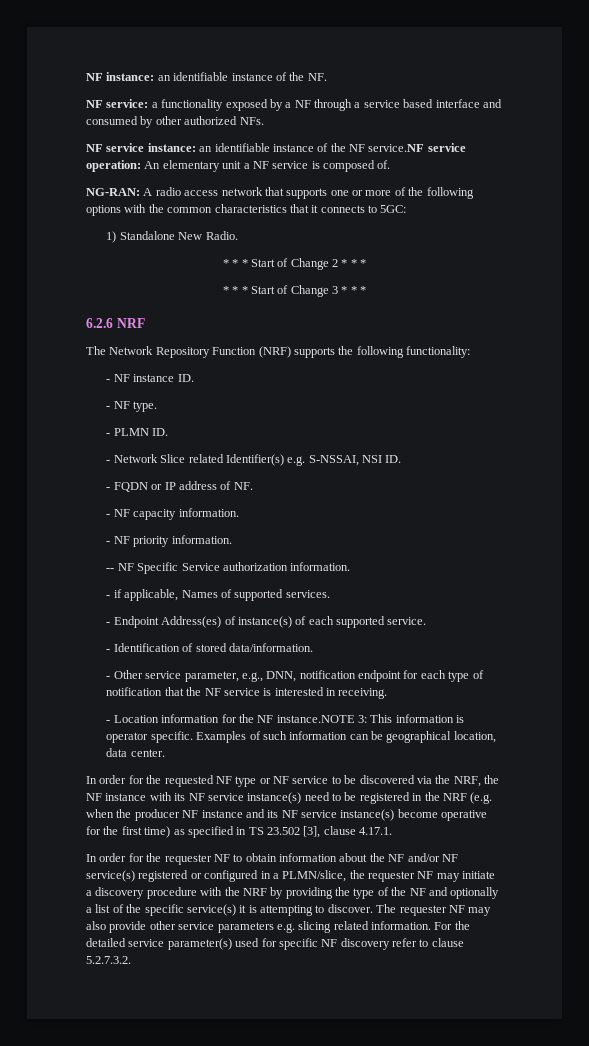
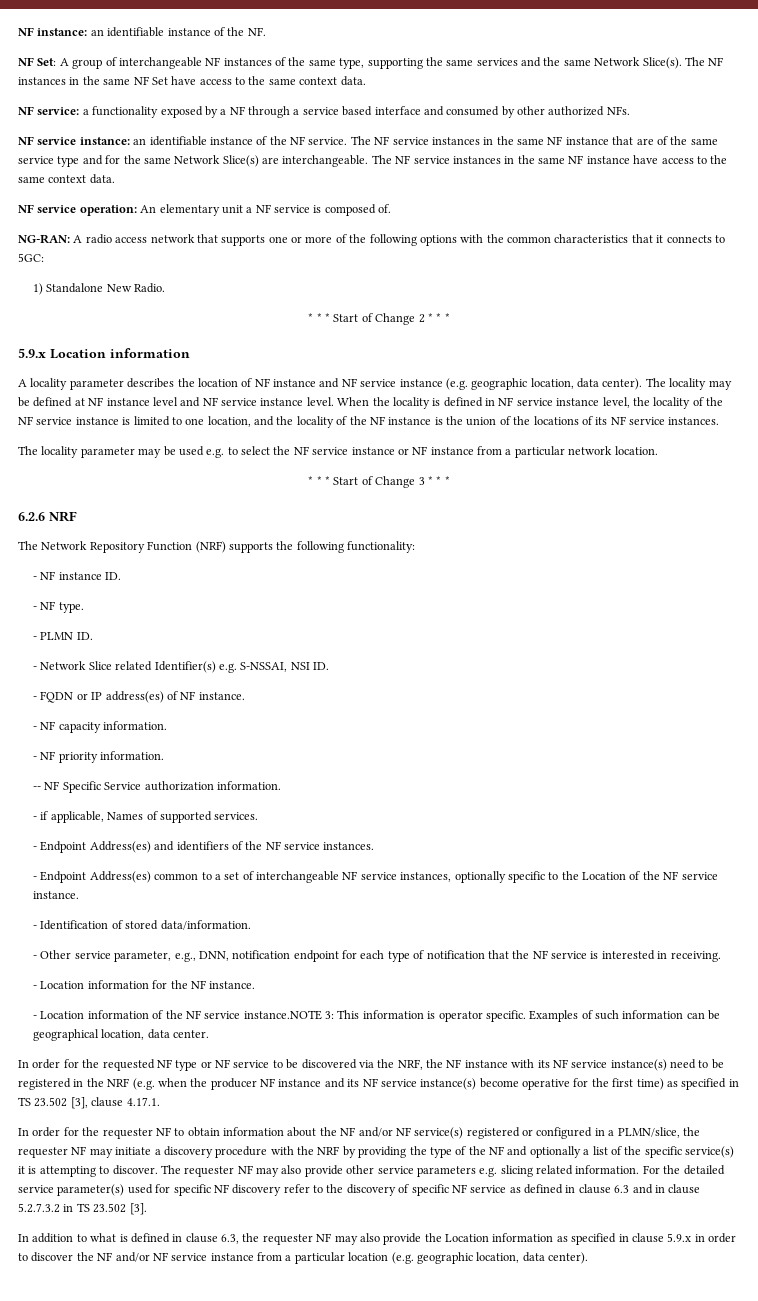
+ NF Set: A group of interchangeable NF instances of the same type, supporting the same services and the same Network Slice(s). The NF instances in the same NF Set have access to the same context data.
- NF service instance: an identifiable instance of the NF service.NF service operation: An elementary unit a NF service is composed of.
+ NF service instance: an identifiable instance of the NF service. The NF service instances in the same NF instance that are of the same service type and for the same Network Slice(s) are interchangeable. The NF service instances in the same NF instance have access to the same context data.
+ NF service operation: An elementary unit a NF service is composed of.
+ 5.9.x Location information
+ A locality parameter describes the location of NF instance and NF service instance (e.g. geographic location, data center). The locality may be defined at NF instance level and NF service instance level. When the locality is defined in NF service instance level, the locality of the NF service instance is limited to one location, and the locality of the NF instance is the union of the locations of its NF service instances.
+ The locality parameter may be used e.g. to select the NF service instance or NF instance from a particular network location.
- - FQDN or IP address of NF.
+ - FQDN or IP address(es) of NF instance.
- - Endpoint Address(es) of instance(s) of each supported service.
+ - Endpoint Address(es) and identifiers of the NF service instances.
+ - Endpoint Address(es) common to a set of interchangeable NF service instances, optionally specific to the Location of the NF service instance.
- - Location information for the NF instance.NOTE 3: This information is operator specific.
+ - Location information for the NF instance.
+ - Location information of the NF service instance.NOTE 3: This information is operator specific.
- For the detailed service parameter(s) used for specific NF discovery refer to clause 5.2.7.3.2.
+ For the detailed service parameter(s) used for specific NF discovery refer to the discovery of specific NF service as defined in clause 6.3 and in clause 5.2.7.3.2 in TS 23.502 [3].
+ In addition to what is defined in clause 6.3, the requester NF may also provide the Location information as specified in clause 5.9.x in order to discover the NF and/or NF service instance from a particular location (e.g. geographic location, data center).

